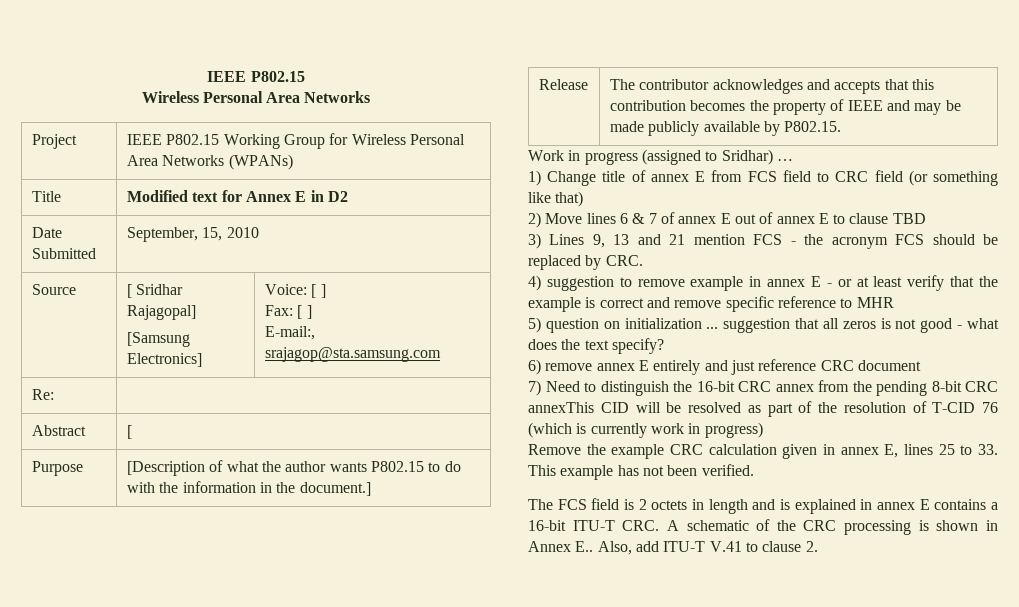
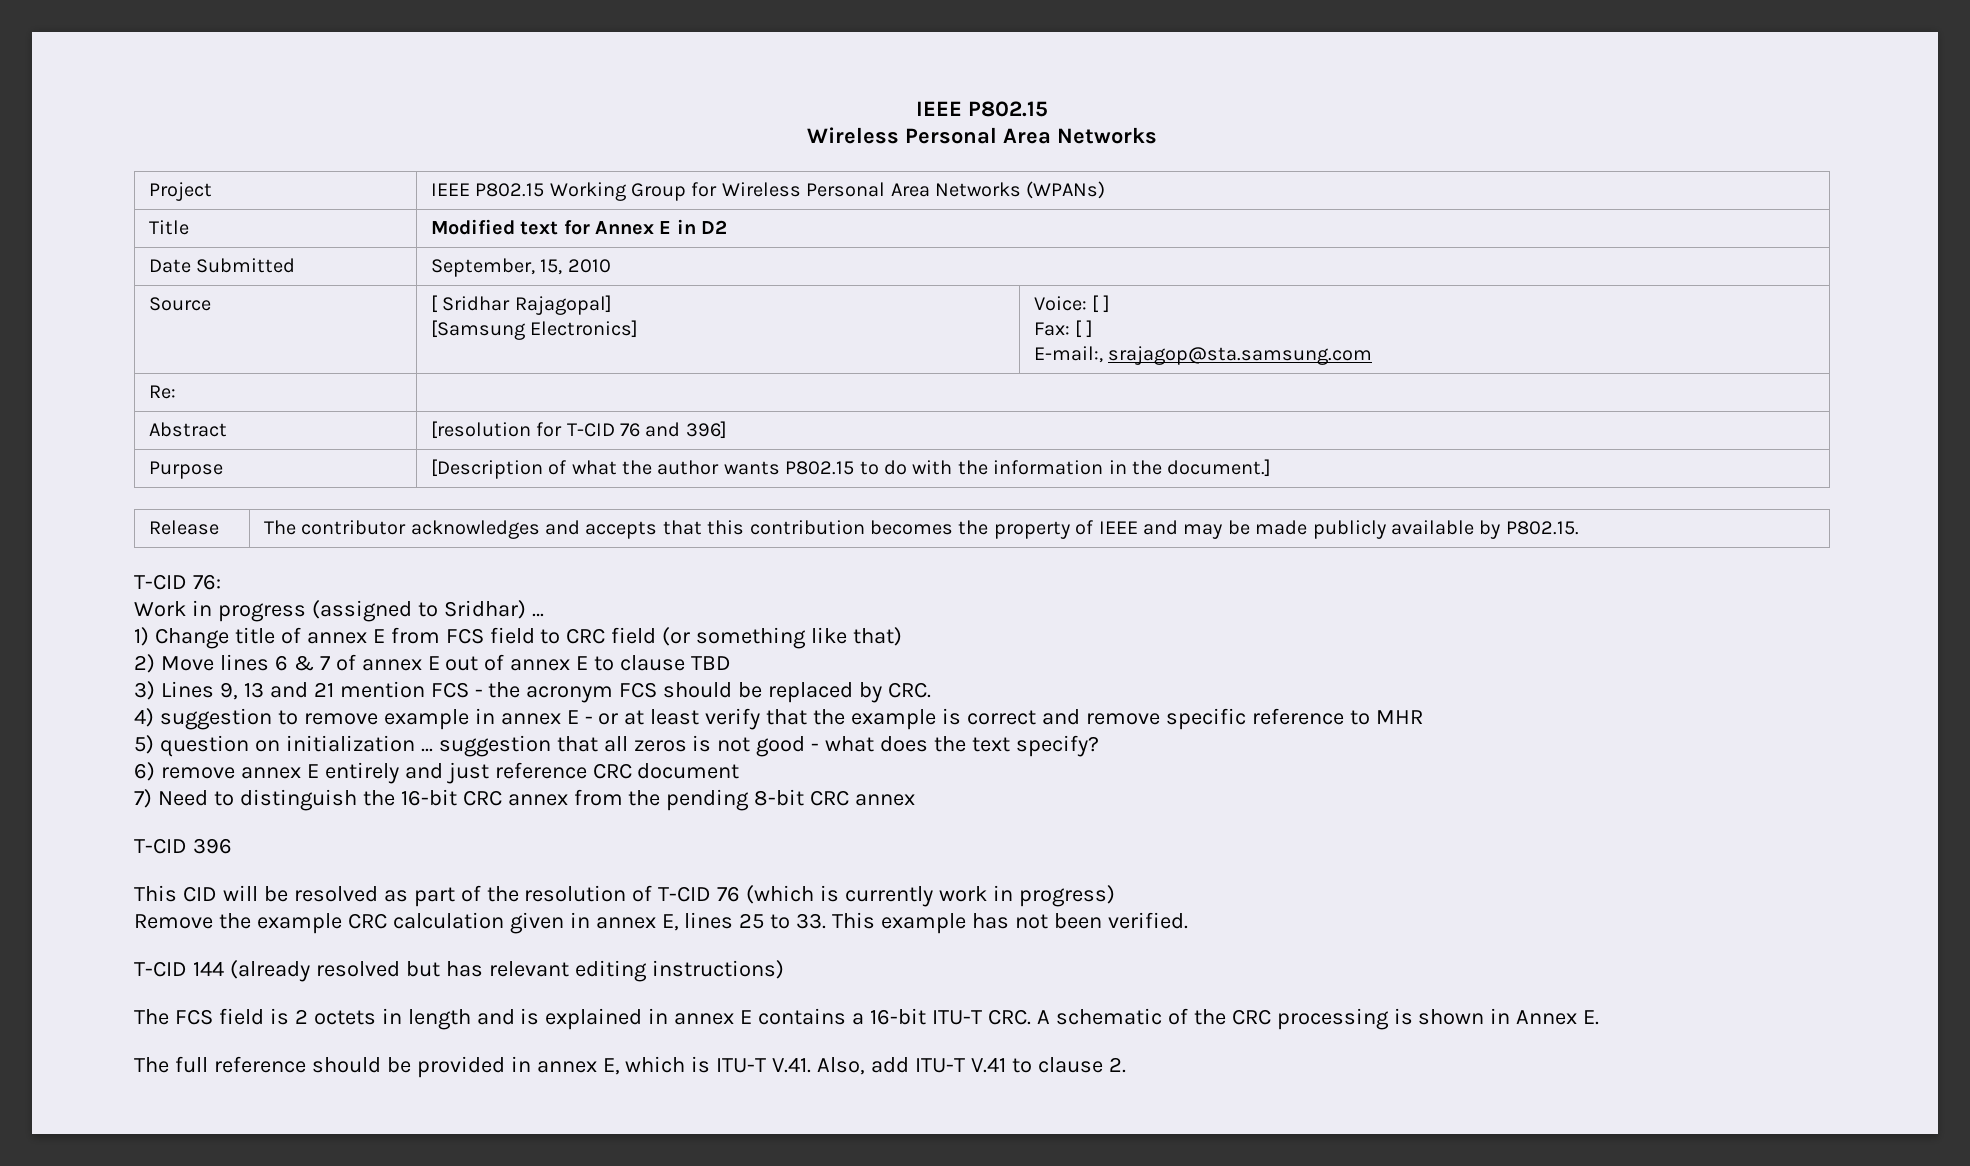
- Abstract | [
+ Abstract | [resolution for T-CID 76 and 396]
+ T-CID 76:
- 7) Need to distinguish the 16-bit CRC annex from the pending 8-bit CRC annexThis CID will be resolved as part of the resolution of T-CID 76 (which is currently work in progress)
+ 7) Need to distinguish the 16-bit CRC annex from the pending 8-bit CRC annex
+ T-CID 396
+ This CID will be resolved as part of the resolution of T-CID 76 (which is currently work in progress)
+ T-CID 144 (already resolved but has relevant editing instructions)
- The FCS field is 2 octets in length and is explained in annex E contains a 16-bit ITU-T CRC. A schematic of the CRC processing is shown in Annex E.. Also, add ITU-T V.41 to clause 2.
+ The FCS field is 2 octets in length and is explained in annex E contains a 16-bit ITU-T CRC. A schematic of the CRC processing is shown in Annex E.
+ The full reference should be provided in annex E, which is ITU-T V.41. Also, add ITU-T V.41 to clause 2.

